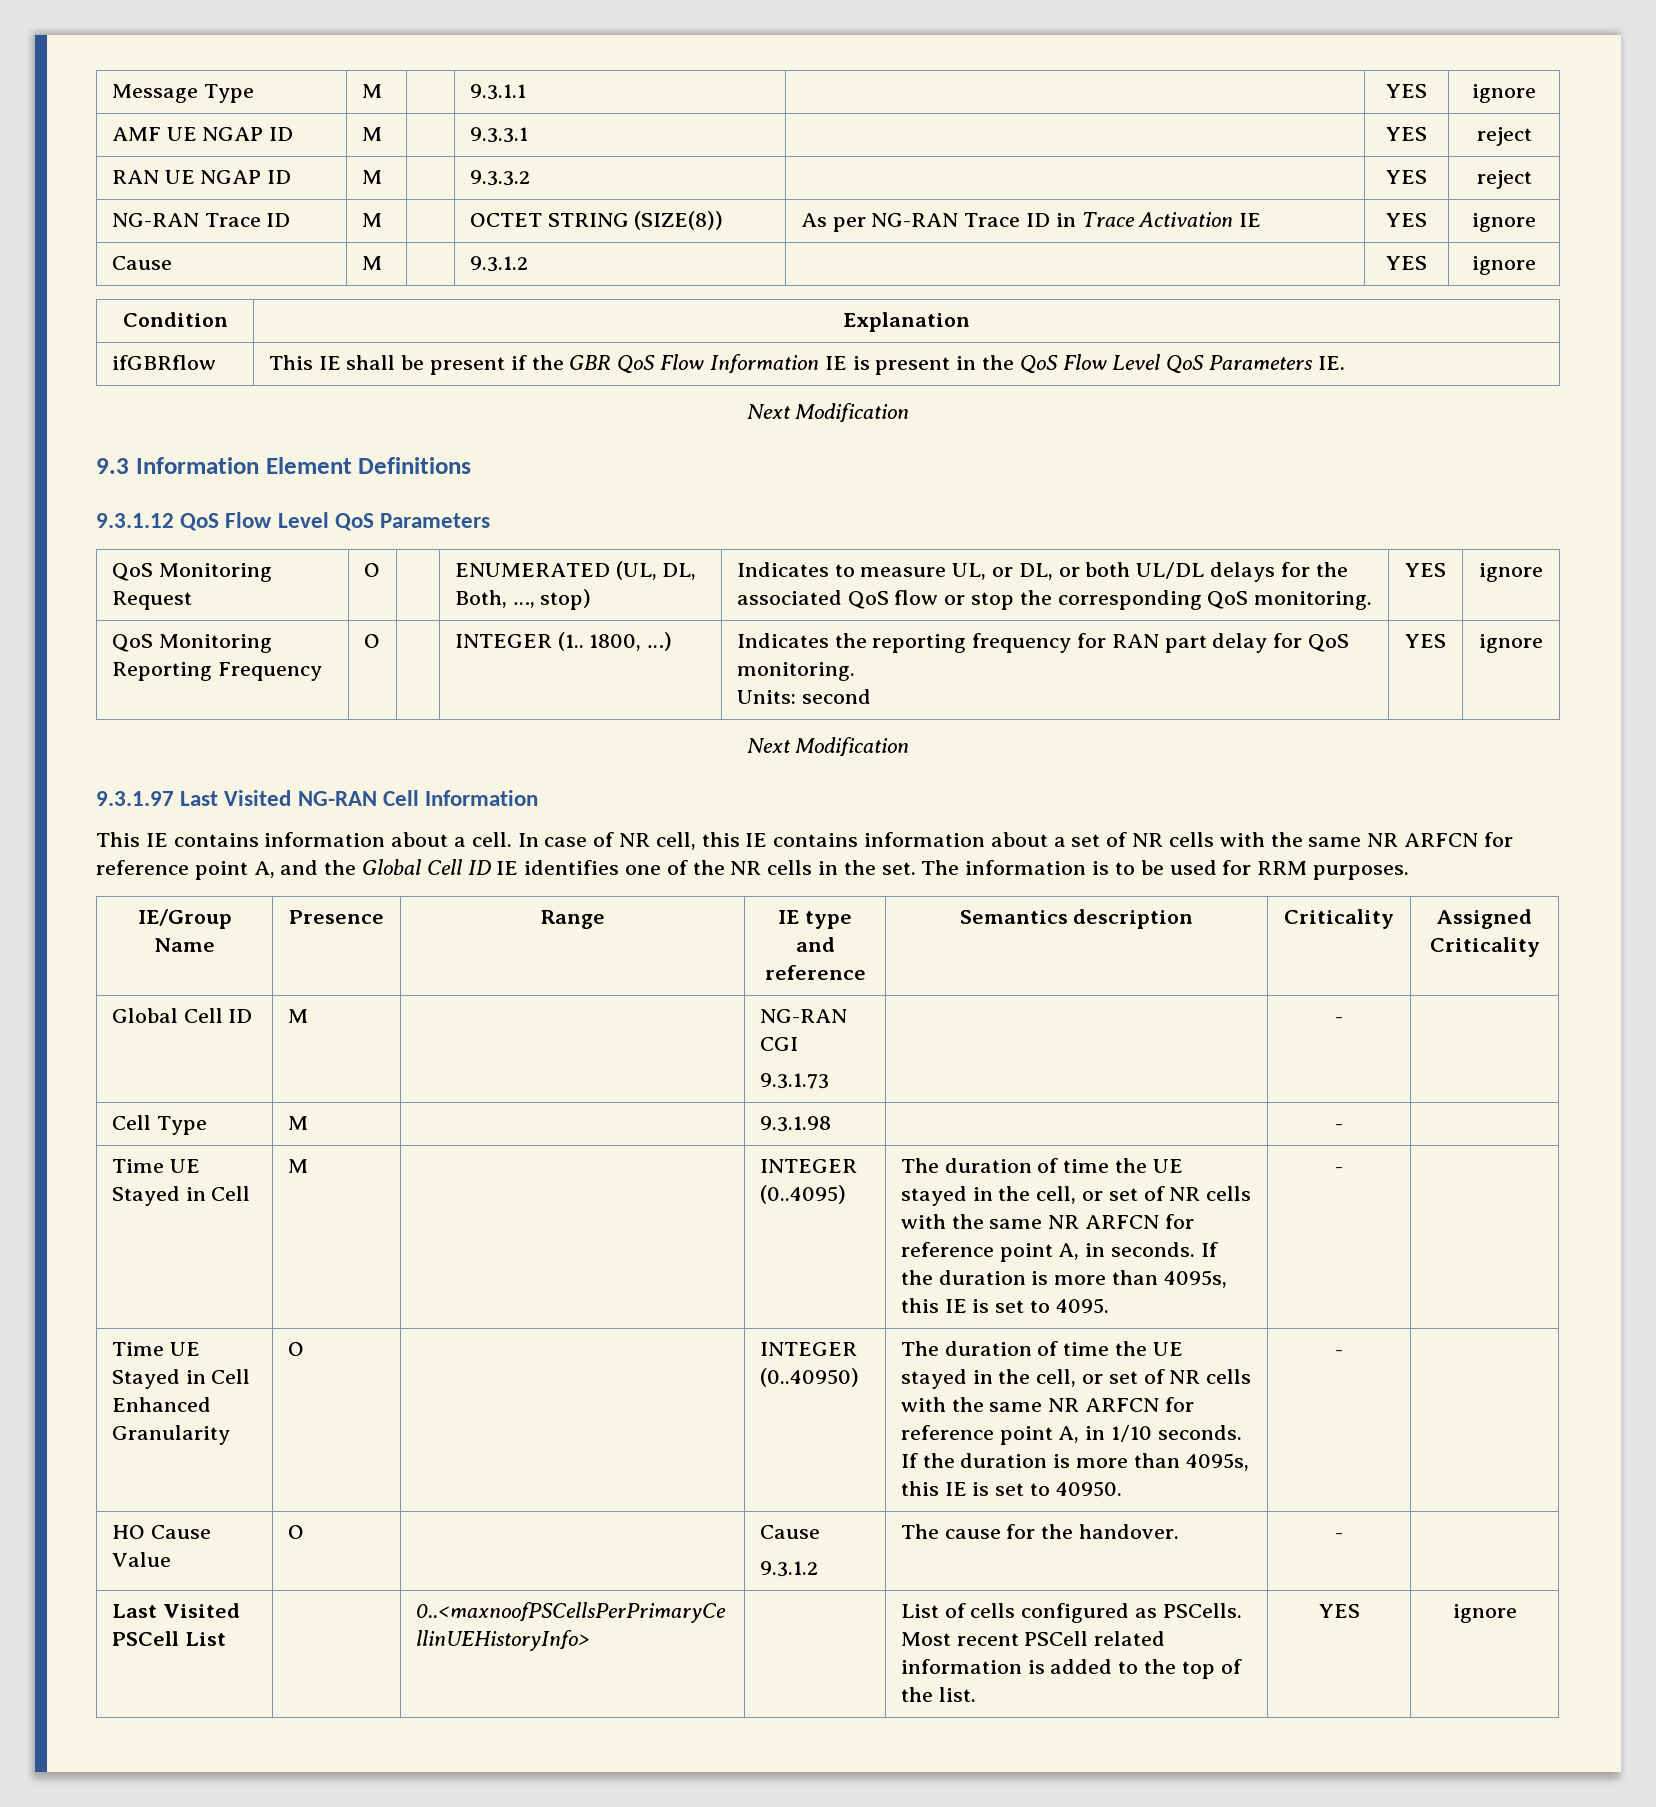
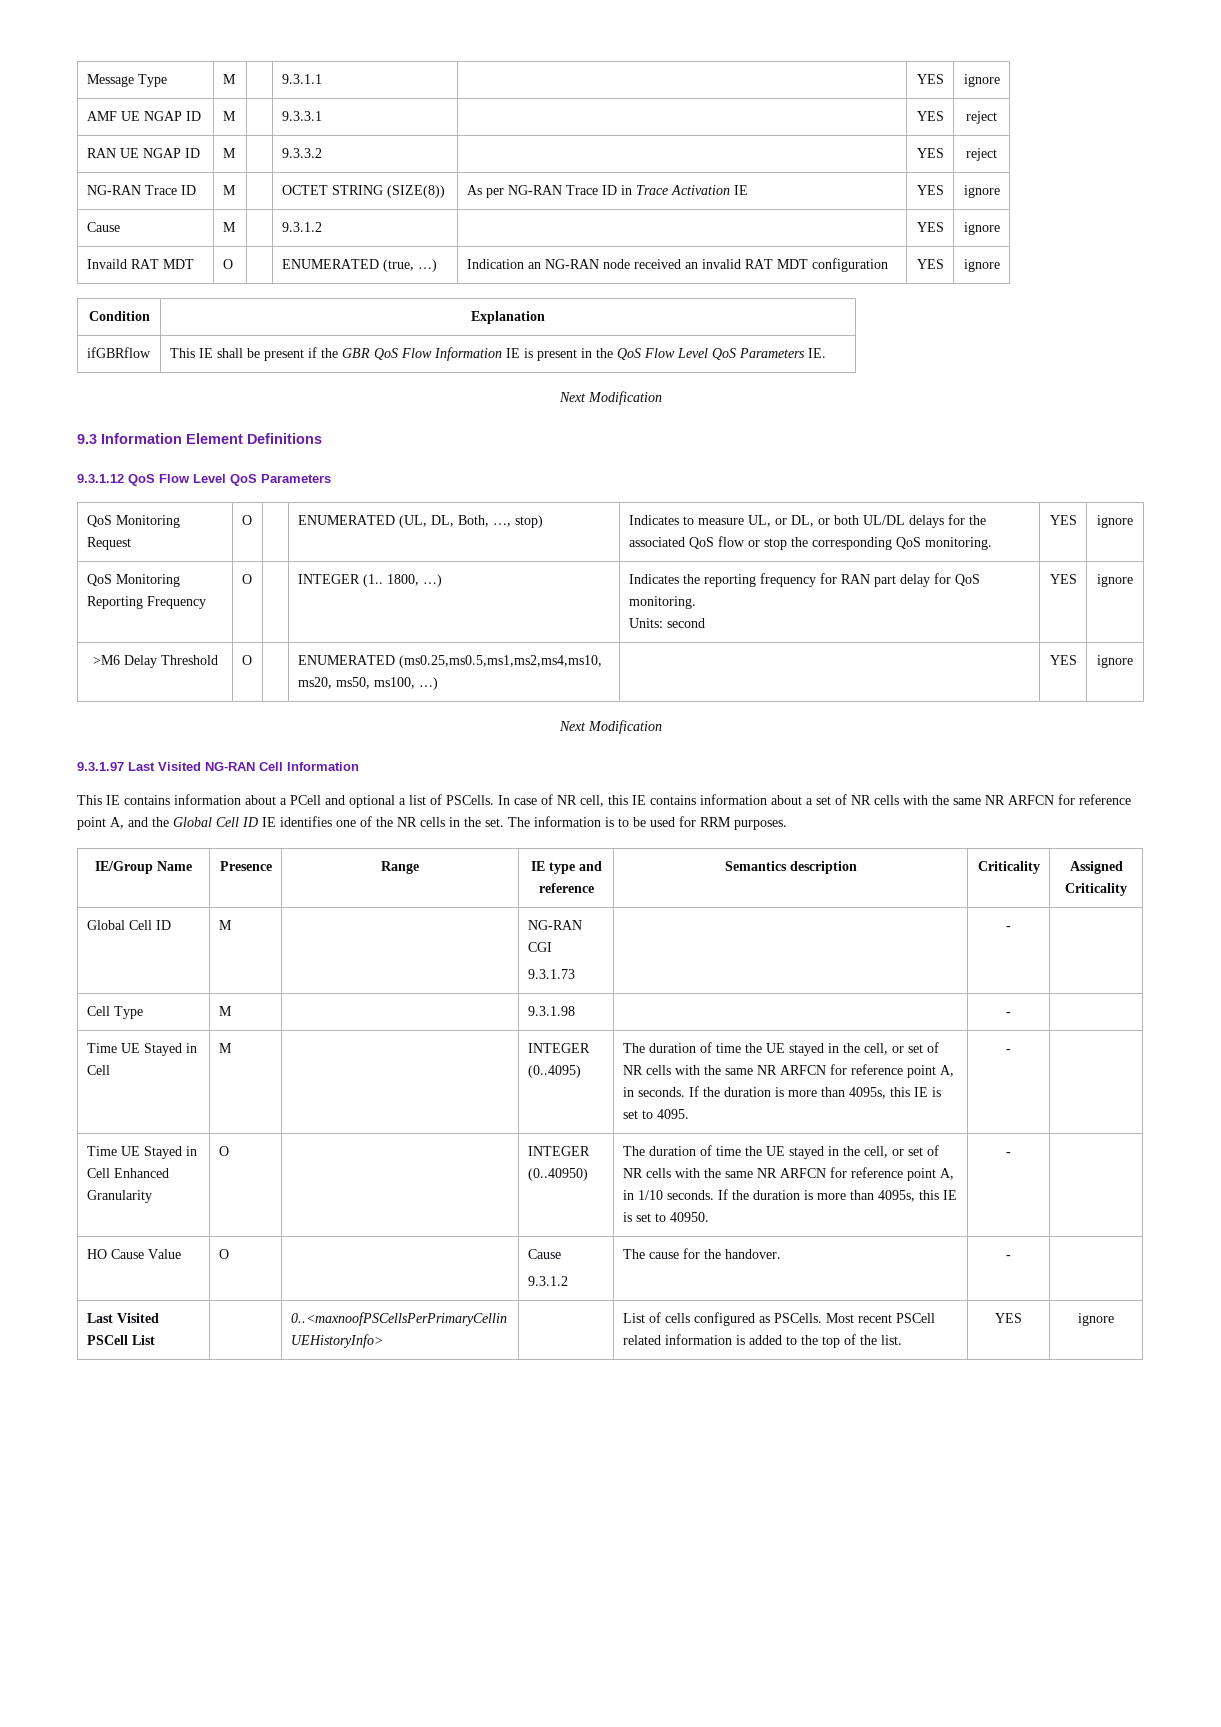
+ Invaild RAT MDT | O | | ENUMERATED (true, …) | Indication an NG-RAN node received an invalid RAT MDT configuration | YES | ignore
+ >M6 Delay Threshold | O | | ENUMERATED (ms0.25,ms0.5,ms1,ms2,ms4,ms10, ms20, ms50, ms100, …) | | YES | ignore
- This IE contains information about a cell.
+ This IE contains information about a PCell and optional a list of PSCells.

